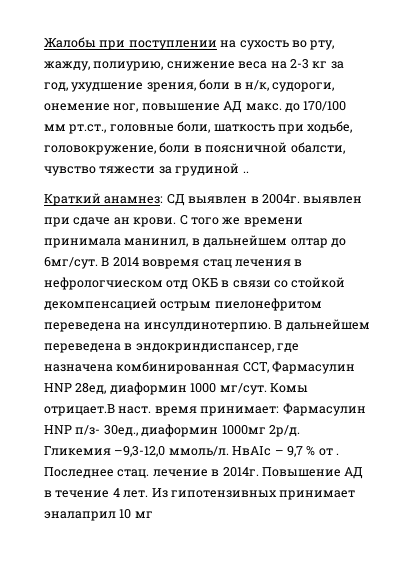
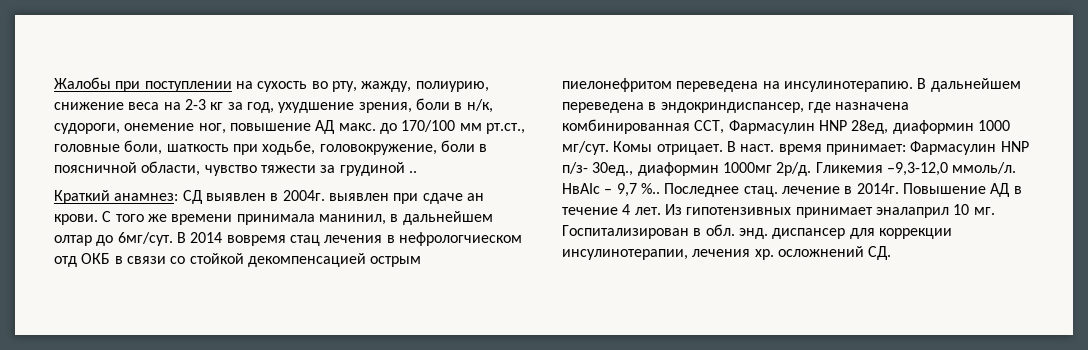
- Жалобы при поступлении на сухость во рту, жажду, полиурию, снижение веса на 2-3 кг за год, ухудшение зрения, боли в н/к, судороги, онемение ног, повышение АД макс. до 170/100 мм рт.ст., головные боли, шаткость при ходьбе, головокружение, боли в поясничной обалсти, чувство тяжести за грудиной ..
+ Жалобы при поступлении на сухость во рту, жажду, полиурию, снижение веса на 2-3 кг за год, ухудшение зрения, боли в н/к, судороги, онемение ног, повышение АД макс. до 170/100 мм рт.ст., головные боли, шаткость при ходьбе, головокружение, боли в поясничной области, чувство тяжести за грудиной ..
- В 2014 вовремя стац лечения в нефрологчиеском отд ОКБ в связи со стойкой декомпенсацией острым пиелонефритом переведена на инсулдинотерпию.
+ В 2014 вовремя стац лечения в нефрологчиеском отд ОКБ в связи со стойкой декомпенсацией острым пиелонефритом переведена на инсулинотерапию.
- Комы отрицает.В наст. время принимает: Фармасулин НNP п/з- 30ед., диаформин 1000мг 2р/д.
+ Комы отрицает. В наст. время принимает: Фармасулин НNP п/з- 30ед., диаформин 1000мг 2р/д.
- НвАIс – 9,7 % от .
+ НвАIс – 9,7 %..
- Из гипотензивных принимает эналаприл 10 мг
+ Из гипотензивных принимает эналаприл 10 мг. Госпитализирован в обл. энд. диспансер для коррекции инсулинотерапии, лечения хр. осложнений СД.

